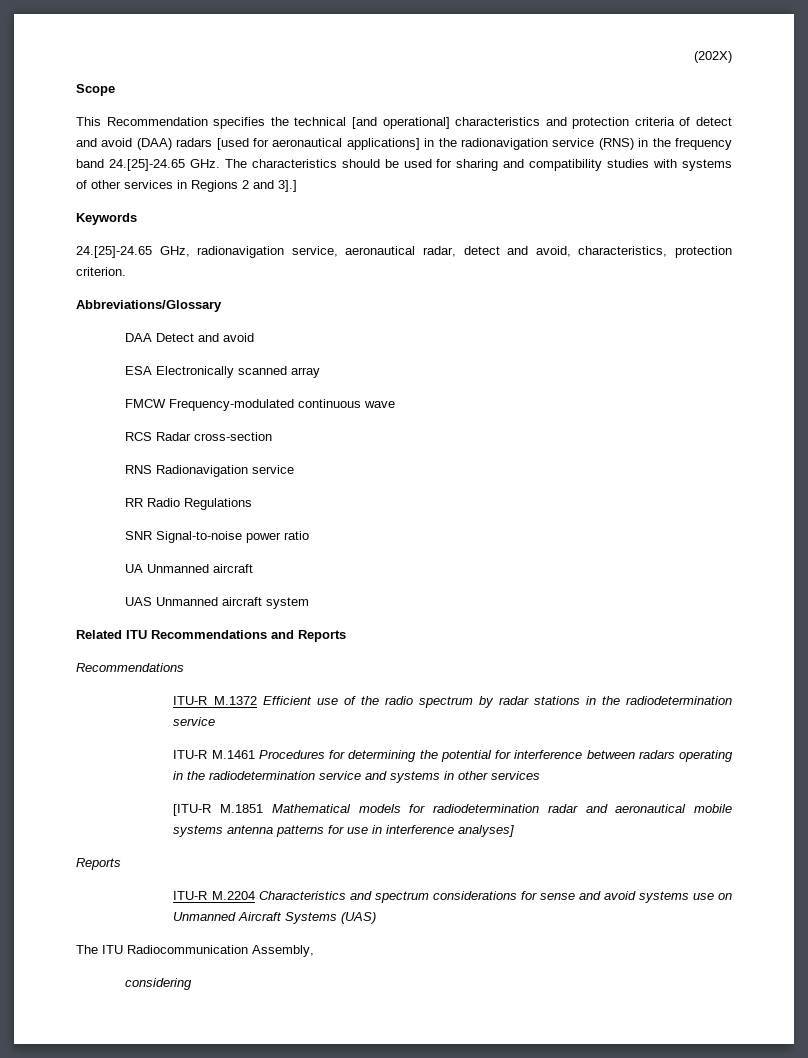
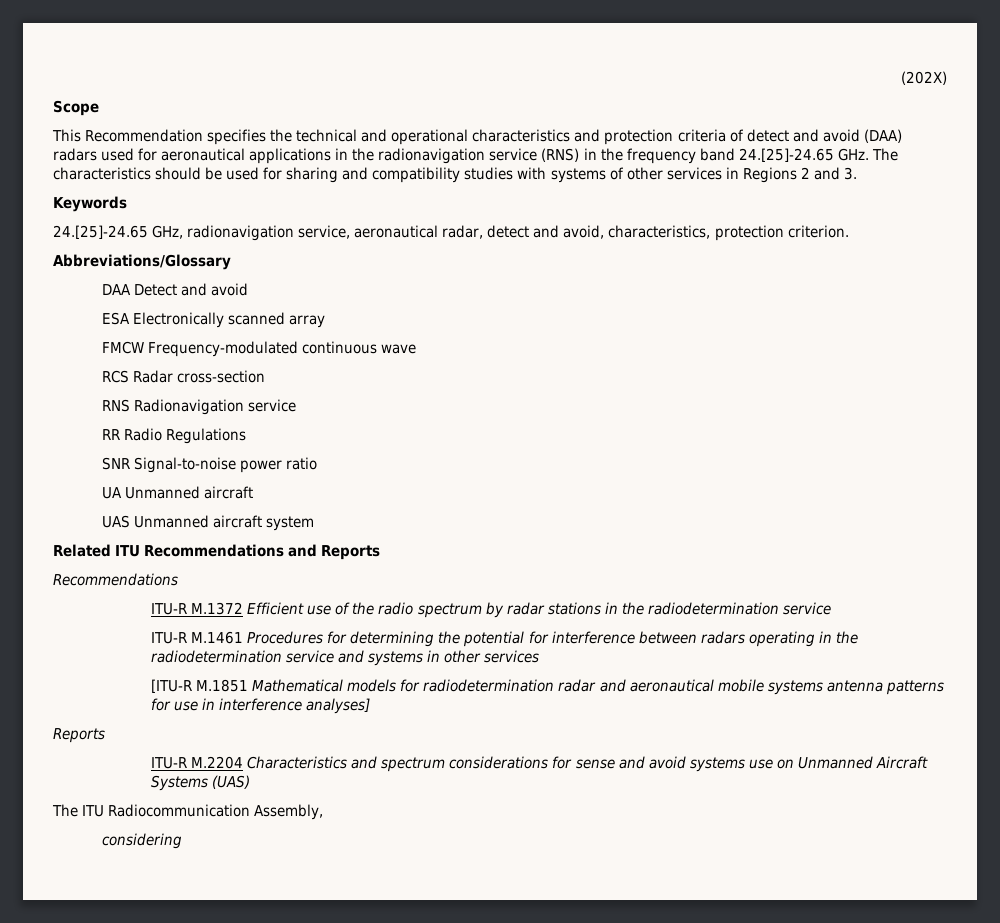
- This Recommendation specifies the technical [and operational] characteristics and protection criteria of detect and avoid (DAA) radars [used for aeronautical applications] in the radionavigation service (RNS) in the frequency band 24.[25]-24.65 GHz. The characteristics should be used for sharing and compatibility studies with systems of other services in Regions 2 and 3].]
+ This Recommendation specifies the technical and operational characteristics and protection criteria of detect and avoid (DAA) radars used for aeronautical applications in the radionavigation service (RNS) in the frequency band 24.[25]-24.65 GHz. The characteristics should be used for sharing and compatibility studies with systems of other services in Regions 2 and 3.

